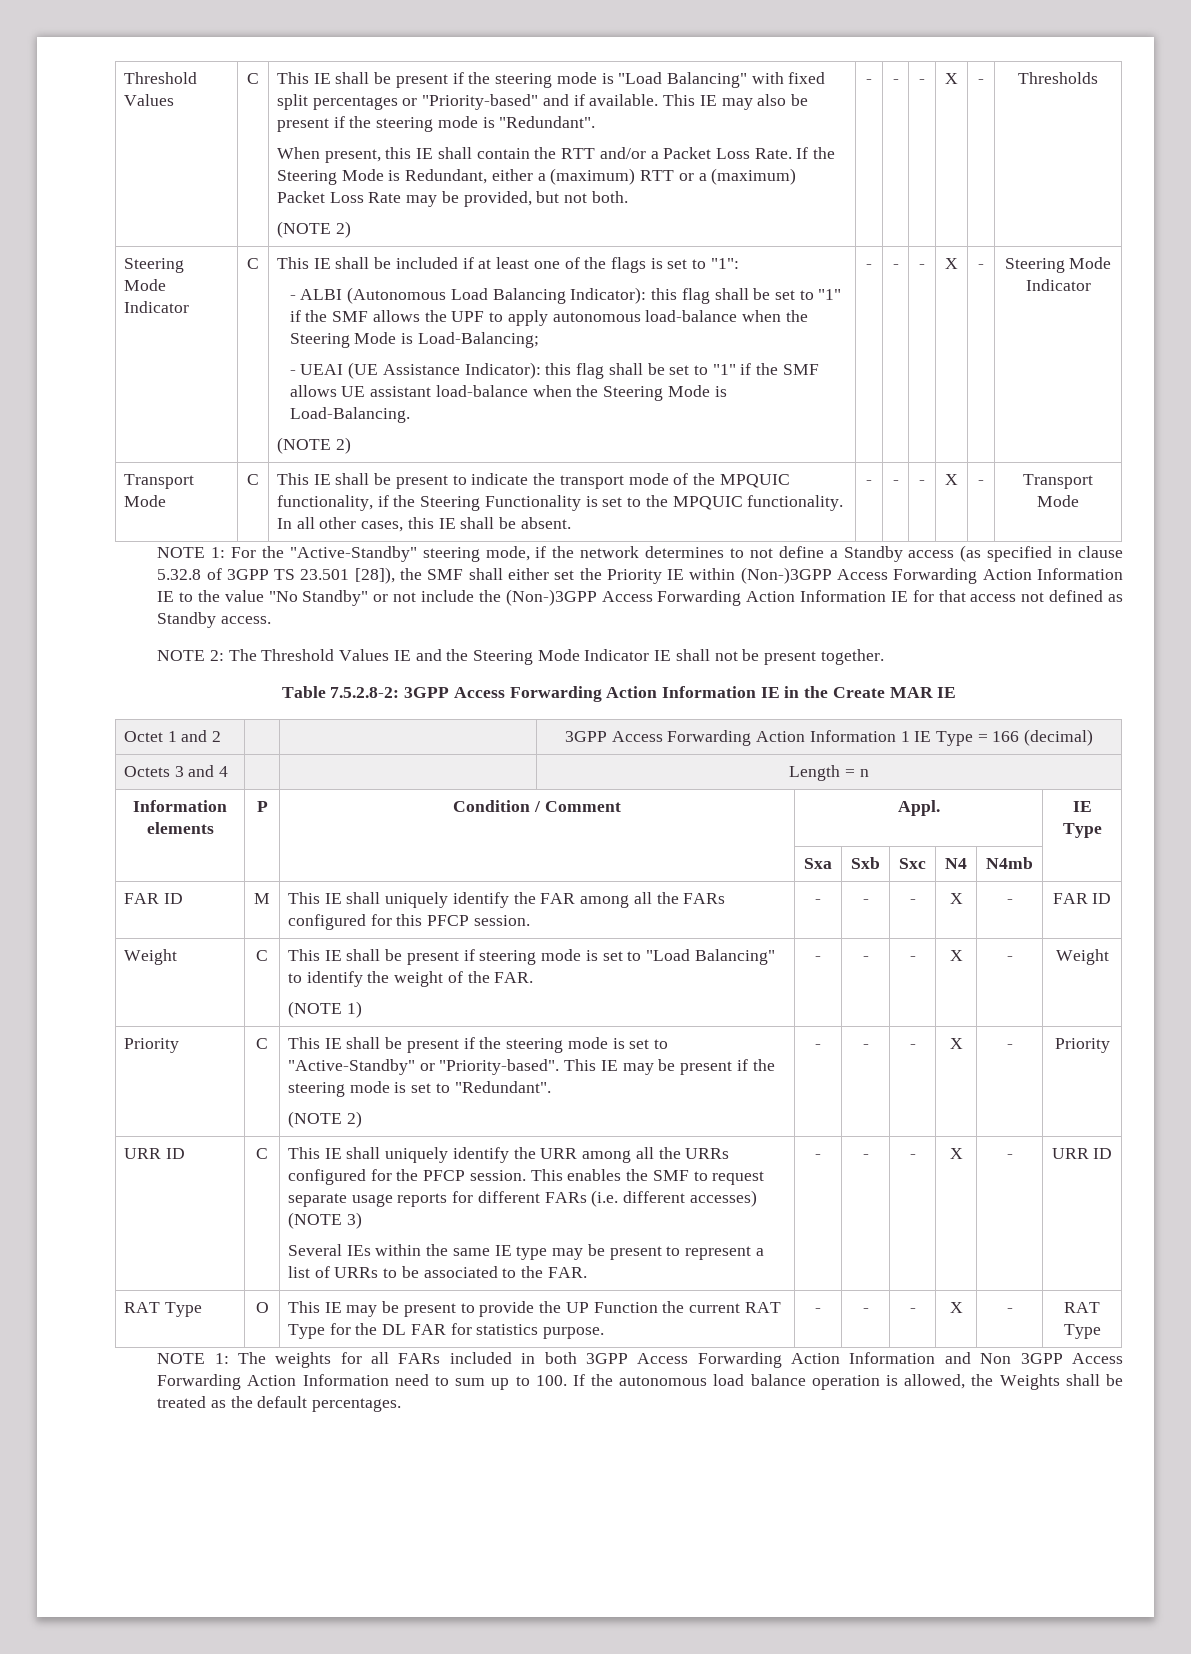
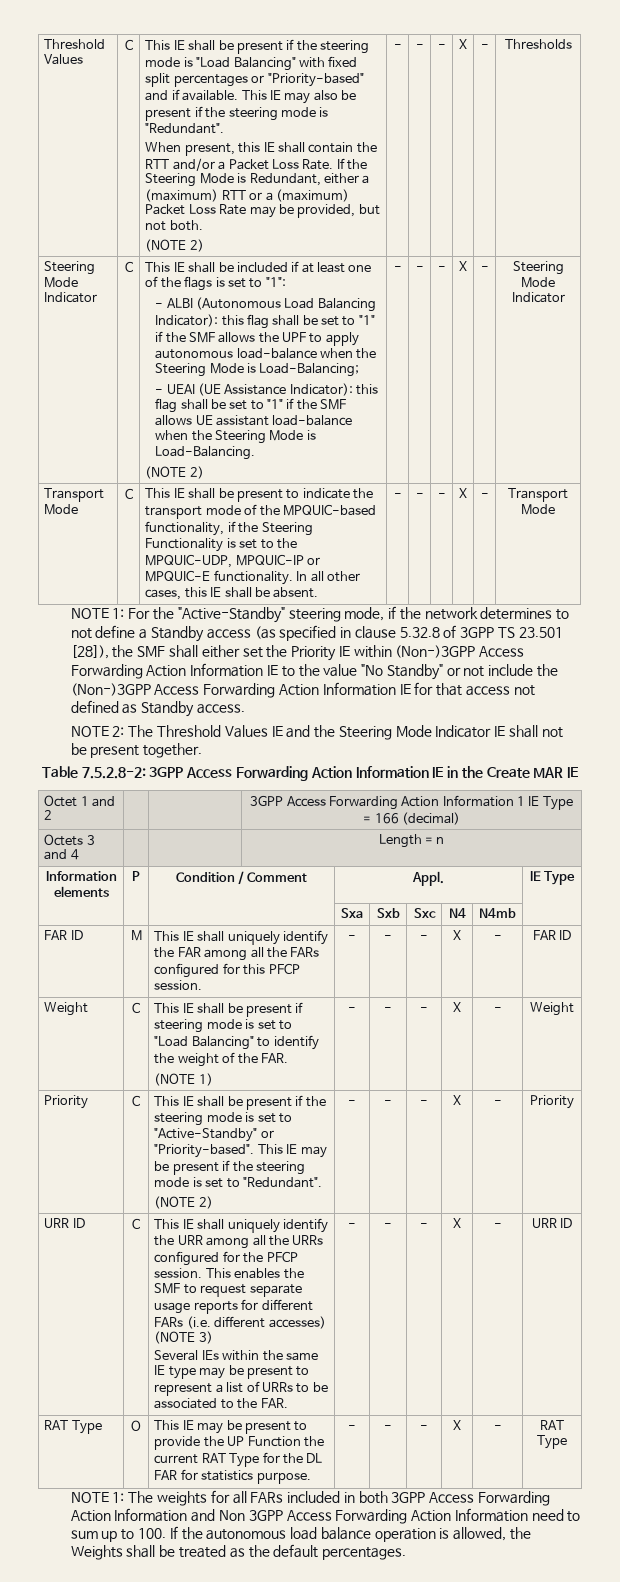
- This IE shall be present to indicate the transport mode of the MPQUIC functionality, if the Steering Functionality is set to the MPQUIC functionality.
+ This IE shall be present to indicate the transport mode of the MPQUIC-based functionality, if the Steering Functionality is set to the MPQUIC-UDP, MPQUIC-IP or MPQUIC-E functionality.

